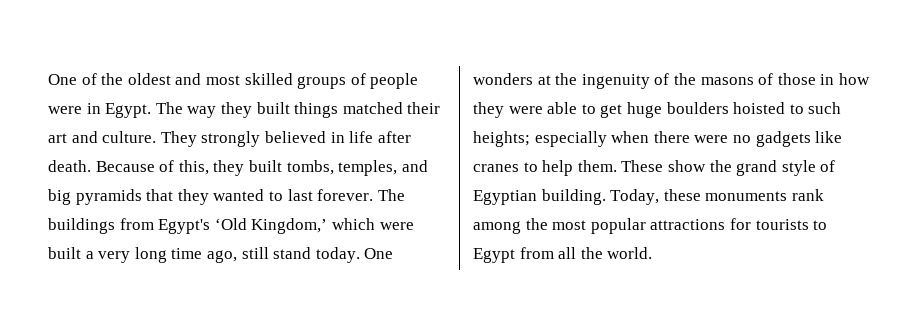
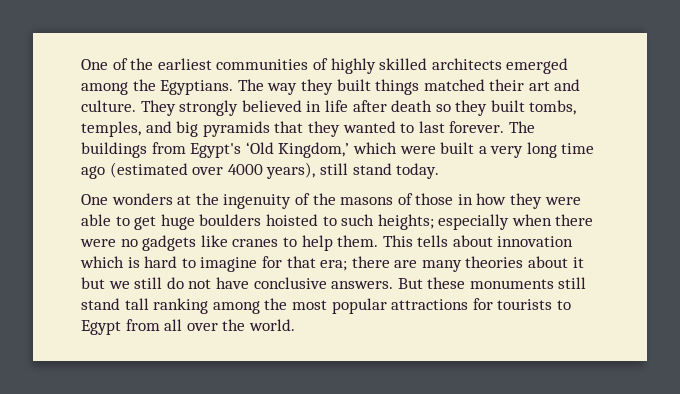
- One of the oldest and most skilled groups of people were in Egypt.
+ One of the earliest communities of highly skilled architects emerged among the Egyptians.
- They strongly believed in life after death. Because of this, they built tombs, temples, and big pyramids that they wanted to last forever.
+ They strongly believed in life after death so they built tombs, temples, and big pyramids that they wanted to last forever.
- The buildings from Egypt's ‘Old Kingdom,’ which were built a very long time ago, still stand today. One wonders at the ingenuity of the masons of those in how they were able to get huge boulders hoisted to such heights; especially when there were no gadgets like cranes to help them.
+ The buildings from Egypt's ‘Old Kingdom,’ which were built a very long time ago (estimated over 4000 years), still stand today.
+ One wonders at the ingenuity of the masons of those in how they were able to get huge boulders hoisted to such heights; especially when there were no gadgets like cranes to help them.
- These show the grand style of Egyptian building. Today, these monuments rank among the most popular attractions for tourists to Egypt from all the world.
+ This tells about innovation which is hard to imagine for that era; there are many theories about it but we still do not have conclusive answers. But these monuments still stand tall ranking among the most popular attractions for tourists to Egypt from all over the world.

